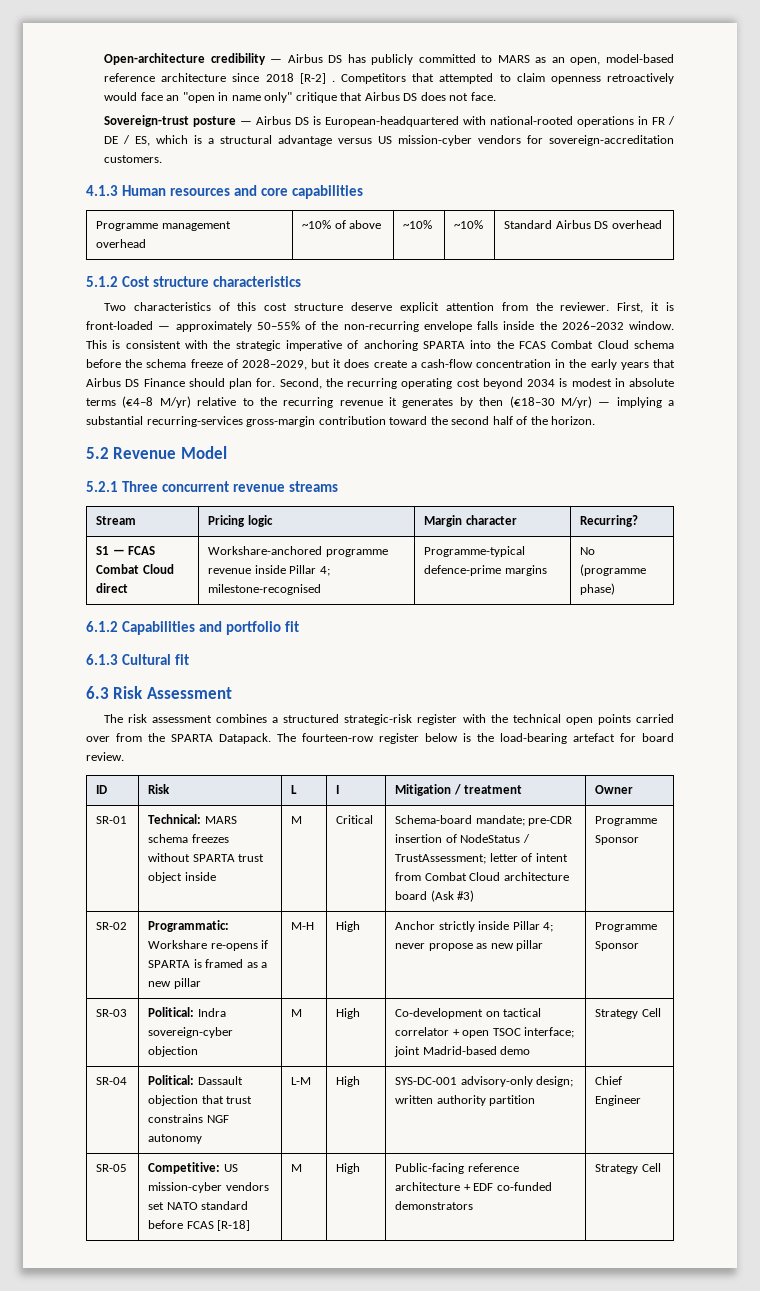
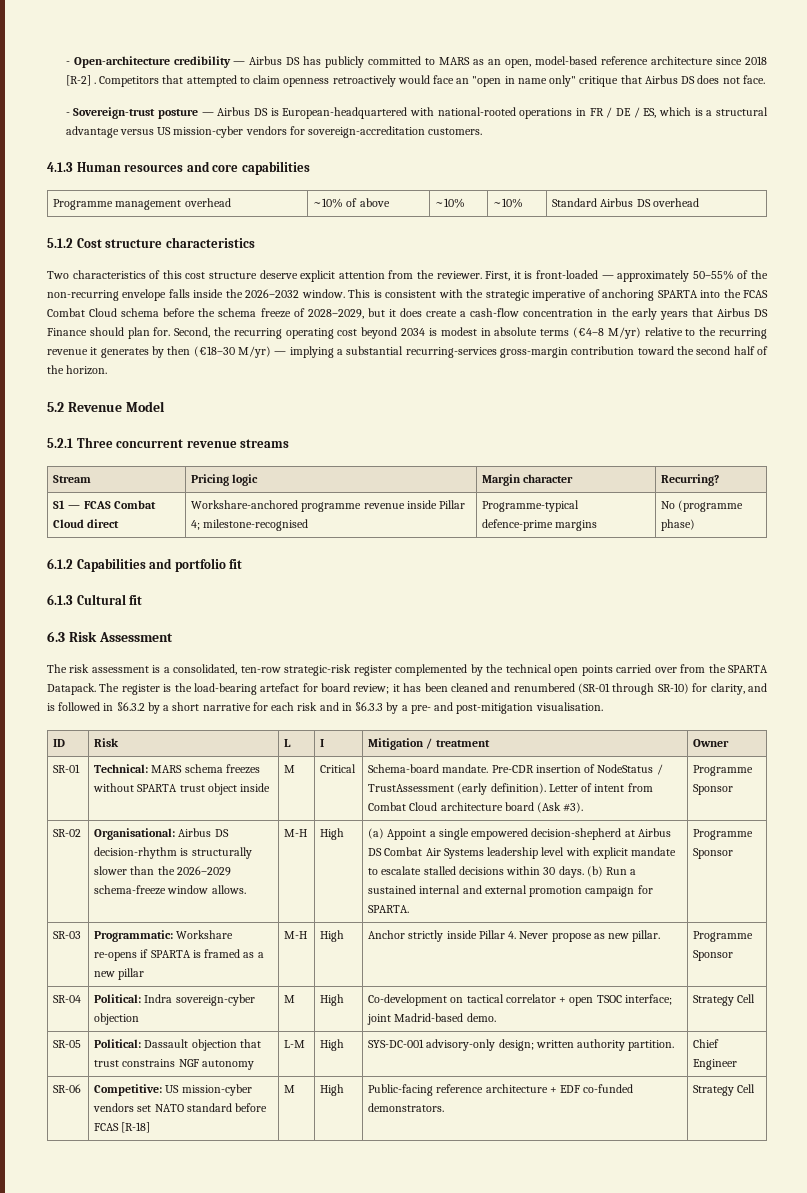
- Open-architecture credibility — Airbus DS has publicly committed to MARS as an open, model-based reference architecture since 2018 [R-2] .
+ - Open-architecture credibility — Airbus DS has publicly committed to MARS as an open, model-based reference architecture since 2018 [R-2] .
- Sovereign-trust posture — Airbus DS is European-headquartered with national-rooted operations in FR / DE / ES, which is a structural advantage versus US mission-cyber vendors for sovereign-accreditation customers.
+ - Sovereign-trust posture — Airbus DS is European-headquartered with national-rooted operations in FR / DE / ES, which is a structural advantage versus US mission-cyber vendors for sovereign-accreditation customers.
- The risk assessment combines a structured strategic-risk register with the technical open points carried over from the SPARTA Datapack.
+ The risk assessment is a consolidated, ten-row strategic-risk register complemented by the technical open points carried over from the SPARTA Datapack.
- The fourteen-row register below is the load-bearing artefact for board review.
+ The register is the load-bearing artefact for board review; it has been cleaned and renumbered (SR-01 through SR-10) for clarity, and is followed in §6.3.2 by a short narrative for each risk and in §6.3.3 by a pre- and post-mitigation visualisation.
- SR-01 | Technical: MARS schema freezes without SPARTA trust object inside | M | Critical | Schema-board mandate; pre-CDR insertion of NodeStatus / TrustAssessment; letter of intent from Combat Cloud architecture board (Ask #3) | Programme Sponsor
+ SR-01 | Technical: MARS schema freezes without SPARTA trust object inside | M | Critical | Schema-board mandate. Pre-CDR insertion of NodeStatus / TrustAssessment (early definition). Letter of intent from Combat Cloud architecture board (Ask #3). | Programme Sponsor
- Programmatic: Workshare re-opens if SPARTA is framed as a new pillar | M-H | High | Anchor strictly inside Pillar 4; never propose as new pillar | Programme Sponsor
- SR-03 | Political: Indra sovereign-cyber objection | M | High | Co-development on tactical correlator + open TSOC interface; joint Madrid-based demo | Strategy Cell
+ Organisational: Airbus DS decision-rhythm is structurally slower than the 2026–2029 schema-freeze window allows. | M-H | High | (a) Appoint a single empowered decision-shepherd at Airbus DS Combat Air Systems leadership level with explicit mandate to escalate stalled decisions within 30 days. (b) Run a sustained internal and external promotion campaign for SPARTA. | Programme Sponsor
+ SR-03 | Programmatic: Workshare re-opens if SPARTA is framed as a new pillar | M-H | High | Anchor strictly inside Pillar 4. Never propose as new pillar. | Programme Sponsor
+ SR-04 | Political: Indra sovereign-cyber objection | M | High | Co-development on tactical correlator + open TSOC interface; joint Madrid-based demo. | Strategy Cell
- SR-04 | Political: Dassault objection that trust constrains NGF autonomy | L-M | High | SYS-DC-001 advisory-only design; written authority partition | Chief Engineer
+ SR-05 | Political: Dassault objection that trust constrains NGF autonomy | L-M | High | SYS-DC-001 advisory-only design; written authority partition. | Chief Engineer
- SR-05 | Competitive: US mission-cyber vendors set NATO standard before FCAS [R-18] | M | High | Public-facing reference architecture + EDF co-funded demonstrators | Strategy Cell
+ SR-06 | Competitive: US mission-cyber vendors set NATO standard before FCAS [R-18] | M | High | Public-facing reference architecture + EDF co-funded demonstrators. | Strategy Cell

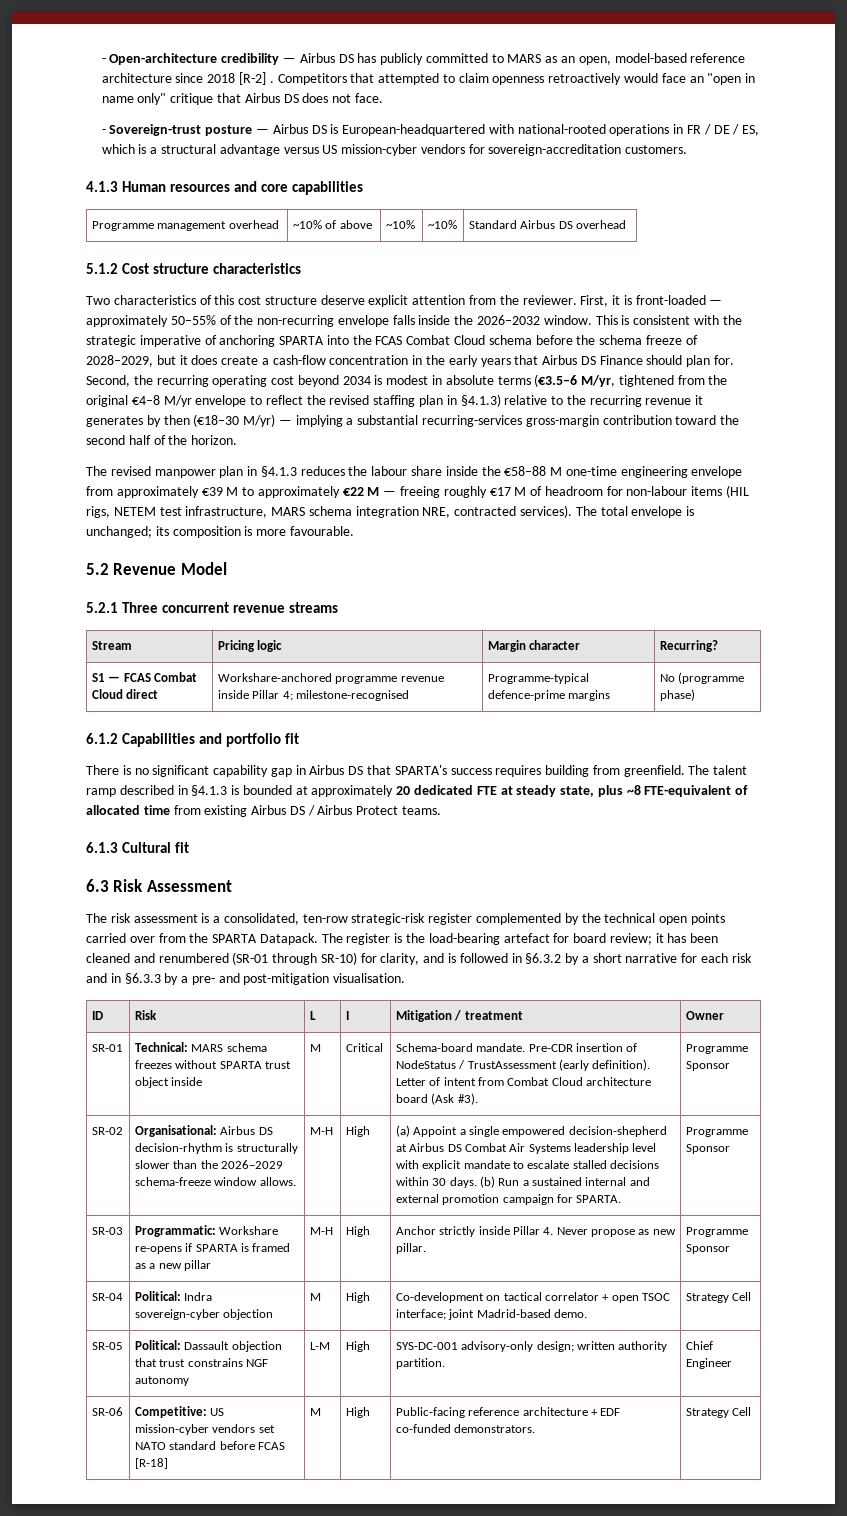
- Second, the recurring operating cost beyond 2034 is modest in absolute terms (€4–8 M/yr) relative to the recurring revenue it generates by then (€18–30 M/yr) — implying a substantial recurring-services gross-margin contribution toward the second half of the horizon.
+ Second, the recurring operating cost beyond 2034 is modest in absolute terms (€3.5–6 M/yr, tightened from the original €4–8 M/yr envelope to reflect the revised staffing plan in §4.1.3) relative to the recurring revenue it generates by then (€18–30 M/yr) — implying a substantial recurring-services gross-margin contribution toward the second half of the horizon.
+ The revised manpower plan in §4.1.3 reduces the labour share inside the €58–88 M one-time engineering envelope from approximately €39 M to approximately €22 M — freeing roughly €17 M of headroom for non-labour items (HIL rigs, NETEM test infrastructure, MARS schema integration NRE, contracted services). The total envelope is unchanged; its composition is more favourable.
+ There is no significant capability gap in Airbus DS that SPARTA's success requires building from greenfield. The talent ramp described in §4.1.3 is bounded at approximately 20 dedicated FTE at steady state, plus ~8 FTE-equivalent of allocated time from existing Airbus DS / Airbus Protect teams.

